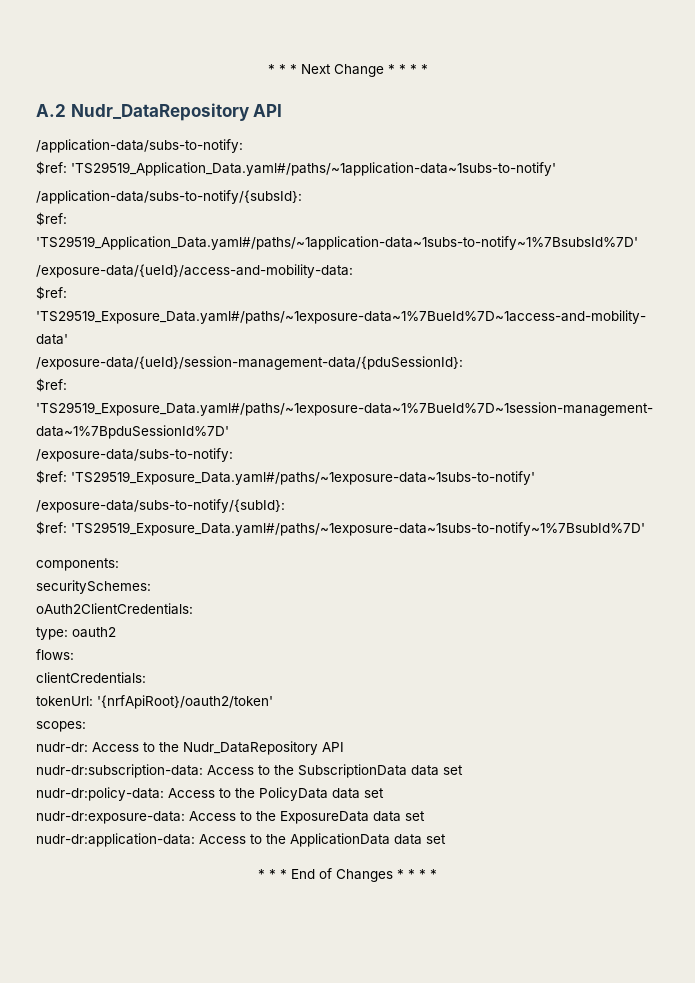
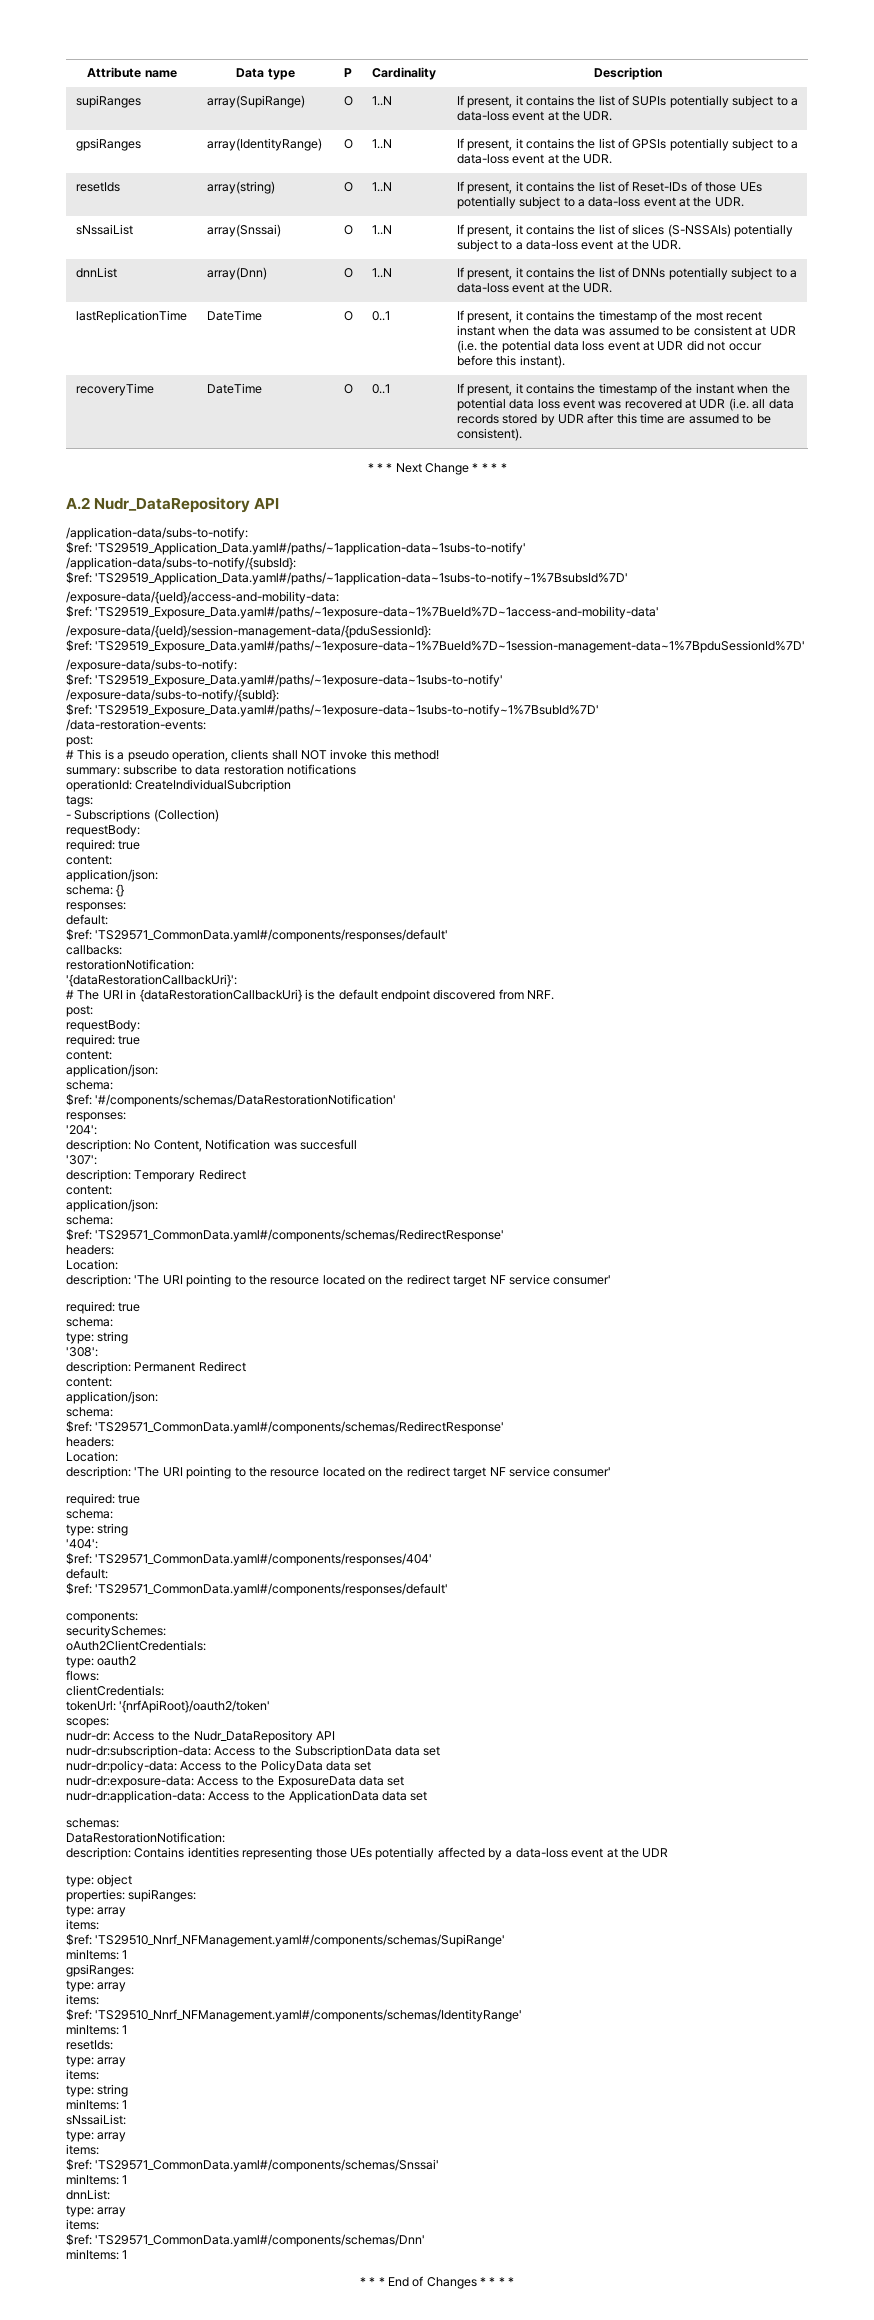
+ Attribute name | Data type | P | Cardinality | Description
+ supiRanges | array(SupiRange) | O | 1..N | If present, it contains the list of SUPIs potentially subject to a data-loss event at the UDR.
+ gpsiRanges | array(IdentityRange) | O | 1..N | If present, it contains the list of GPSIs potentially subject to a data-loss event at the UDR.
+ resetIds | array(string) | O | 1..N | If present, it contains the list of Reset-IDs of those UEs potentially subject to a data-loss event at the UDR.
+ sNssaiList | array(Snssai) | O | 1..N | If present, it contains the list of slices (S-NSSAIs) potentially subject to a data-loss event at the UDR.
+ dnnList | array(Dnn) | O | 1..N | If present, it contains the list of DNNs potentially subject to a data-loss event at the UDR.
+ lastReplicationTime | DateTime | O | 0..1 | If present, it contains the timestamp of the most recent instant when the data was assumed to be consistent at UDR (i.e. the potential data loss event at UDR did not occur before this instant).
+ recoveryTime | DateTime | O | 0..1 | If present, it contains the timestamp of the instant when the potential data loss event was recovered at UDR (i.e. all data records stored by UDR after this time are assumed to be consistent).
+ /data-restoration-events:
+ post:
+ # This is a pseudo operation, clients shall NOT invoke this method!
+ summary: subscribe to data restoration notifications
+ operationId: CreateIndividualSubcription
+ tags:
+ - Subscriptions (Collection)
+ requestBody:
+ required: true
+ content:
+ application/json:
+ schema: {}
+ responses:
+ default:
+ $ref: 'TS29571_CommonData.yaml#/components/responses/default'
+ callbacks:
+ restorationNotification:
+ '{dataRestorationCallbackUri}':
+ # The URI in {dataRestorationCallbackUri} is the default endpoint discovered from NRF.
+ post:
+ requestBody:
+ required: true
+ content:
+ application/json:
+ schema:
+ $ref: '#/components/schemas/DataRestorationNotification'
+ responses:
+ '204':
+ description: No Content, Notification was succesfull
+ '307':
+ description: Temporary Redirect
+ content:
+ application/json:
+ schema:
+ $ref: 'TS29571_CommonData.yaml#/components/schemas/RedirectResponse'
+ headers:
+ Location:
+ description: 'The URI pointing to the resource located on the redirect target NF service consumer'
+ required: true
+ schema:
+ type: string
+ '308':
+ description: Permanent Redirect
+ content:
+ application/json:
+ schema:
+ $ref: 'TS29571_CommonData.yaml#/components/schemas/RedirectResponse'
+ headers:
+ Location:
+ description: 'The URI pointing to the resource located on the redirect target NF service consumer'
+ required: true
+ schema:
+ type: string
+ '404':
+ $ref: 'TS29571_CommonData.yaml#/components/responses/404'
+ default:
+ $ref: 'TS29571_CommonData.yaml#/components/responses/default'
+ schemas:
+ DataRestorationNotification:
+ description: Contains identities representing those UEs potentially affected by a data-loss event at the UDR
+ type: object
+ properties: supiRanges:
+ type: array
+ items:
+ $ref: 'TS29510_Nnrf_NFManagement.yaml#/components/schemas/SupiRange'
+ minItems: 1
+ gpsiRanges:
+ type: array
+ items:
+ $ref: 'TS29510_Nnrf_NFManagement.yaml#/components/schemas/IdentityRange'
+ minItems: 1
+ resetIds:
+ type: array
+ items:
+ type: string
+ minItems: 1
+ sNssaiList:
+ type: array
+ items:
+ $ref: 'TS29571_CommonData.yaml#/components/schemas/Snssai'
+ minItems: 1
+ dnnList:
+ type: array
+ items:
+ $ref: 'TS29571_CommonData.yaml#/components/schemas/Dnn'
+ minItems: 1

